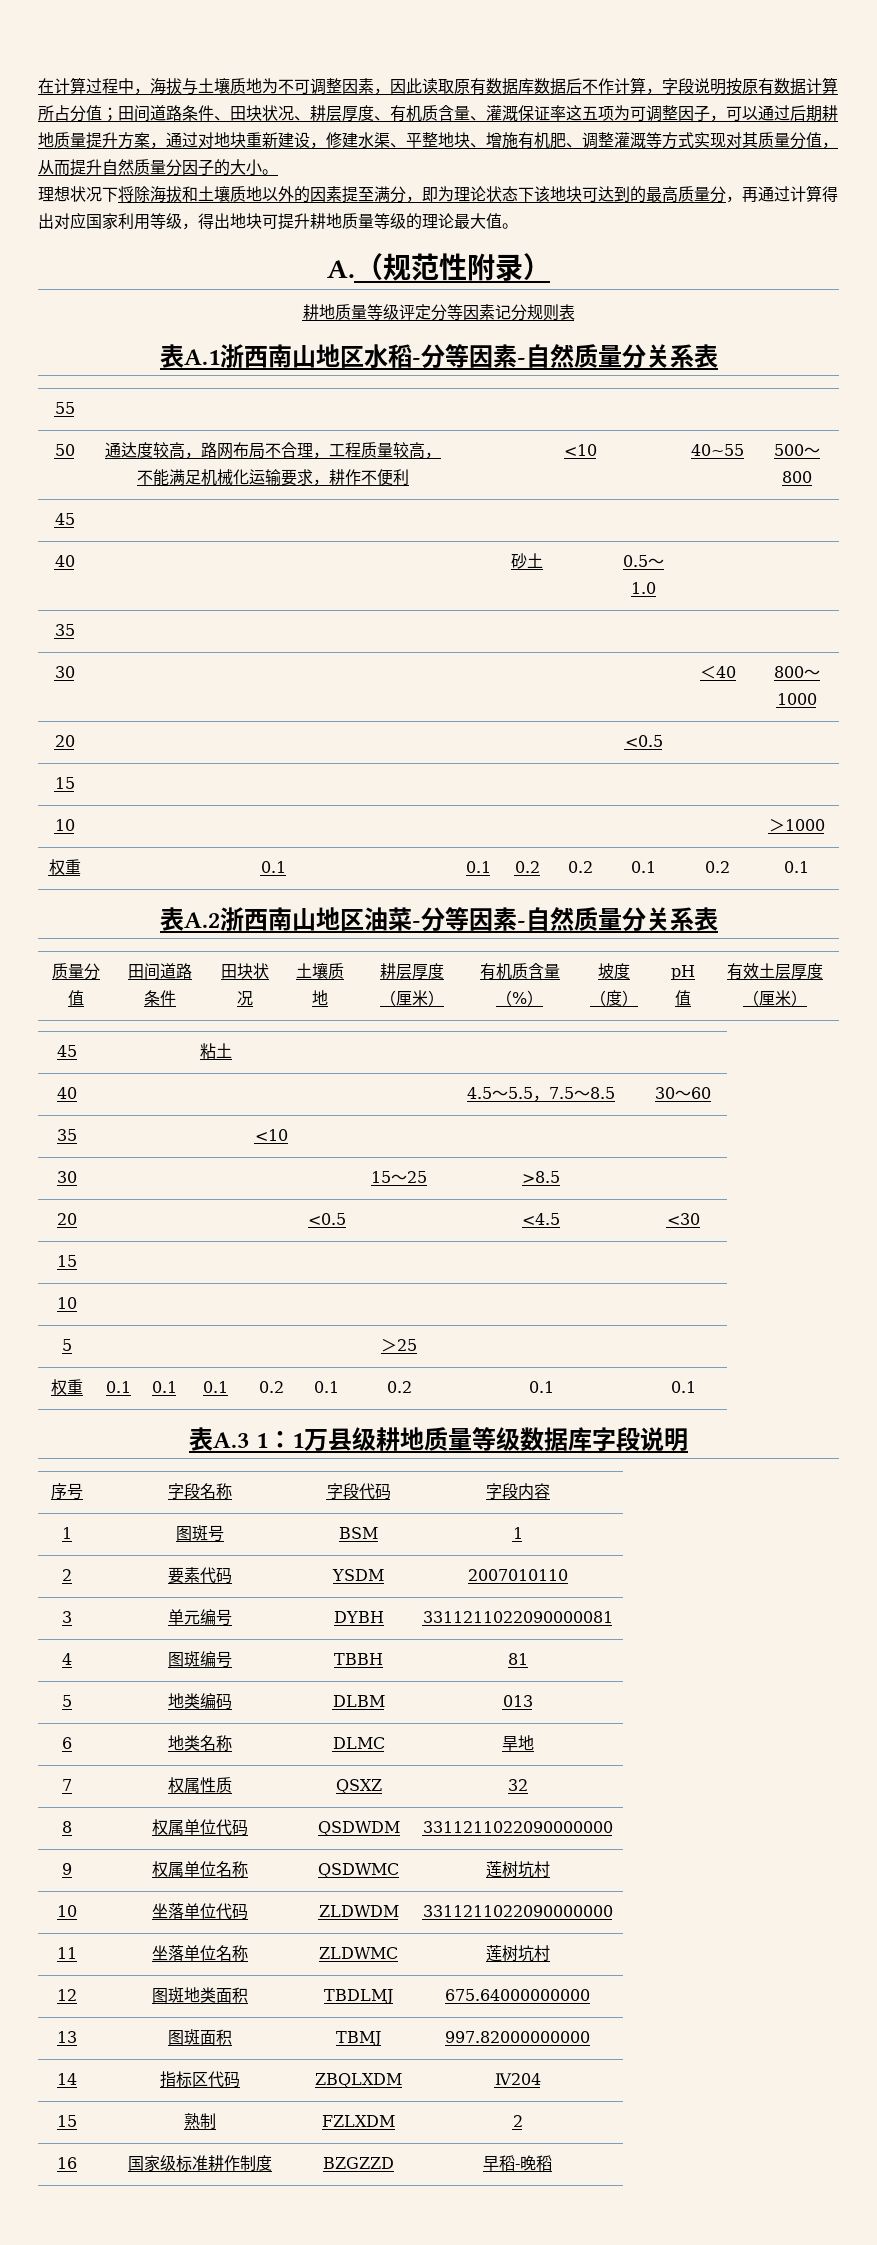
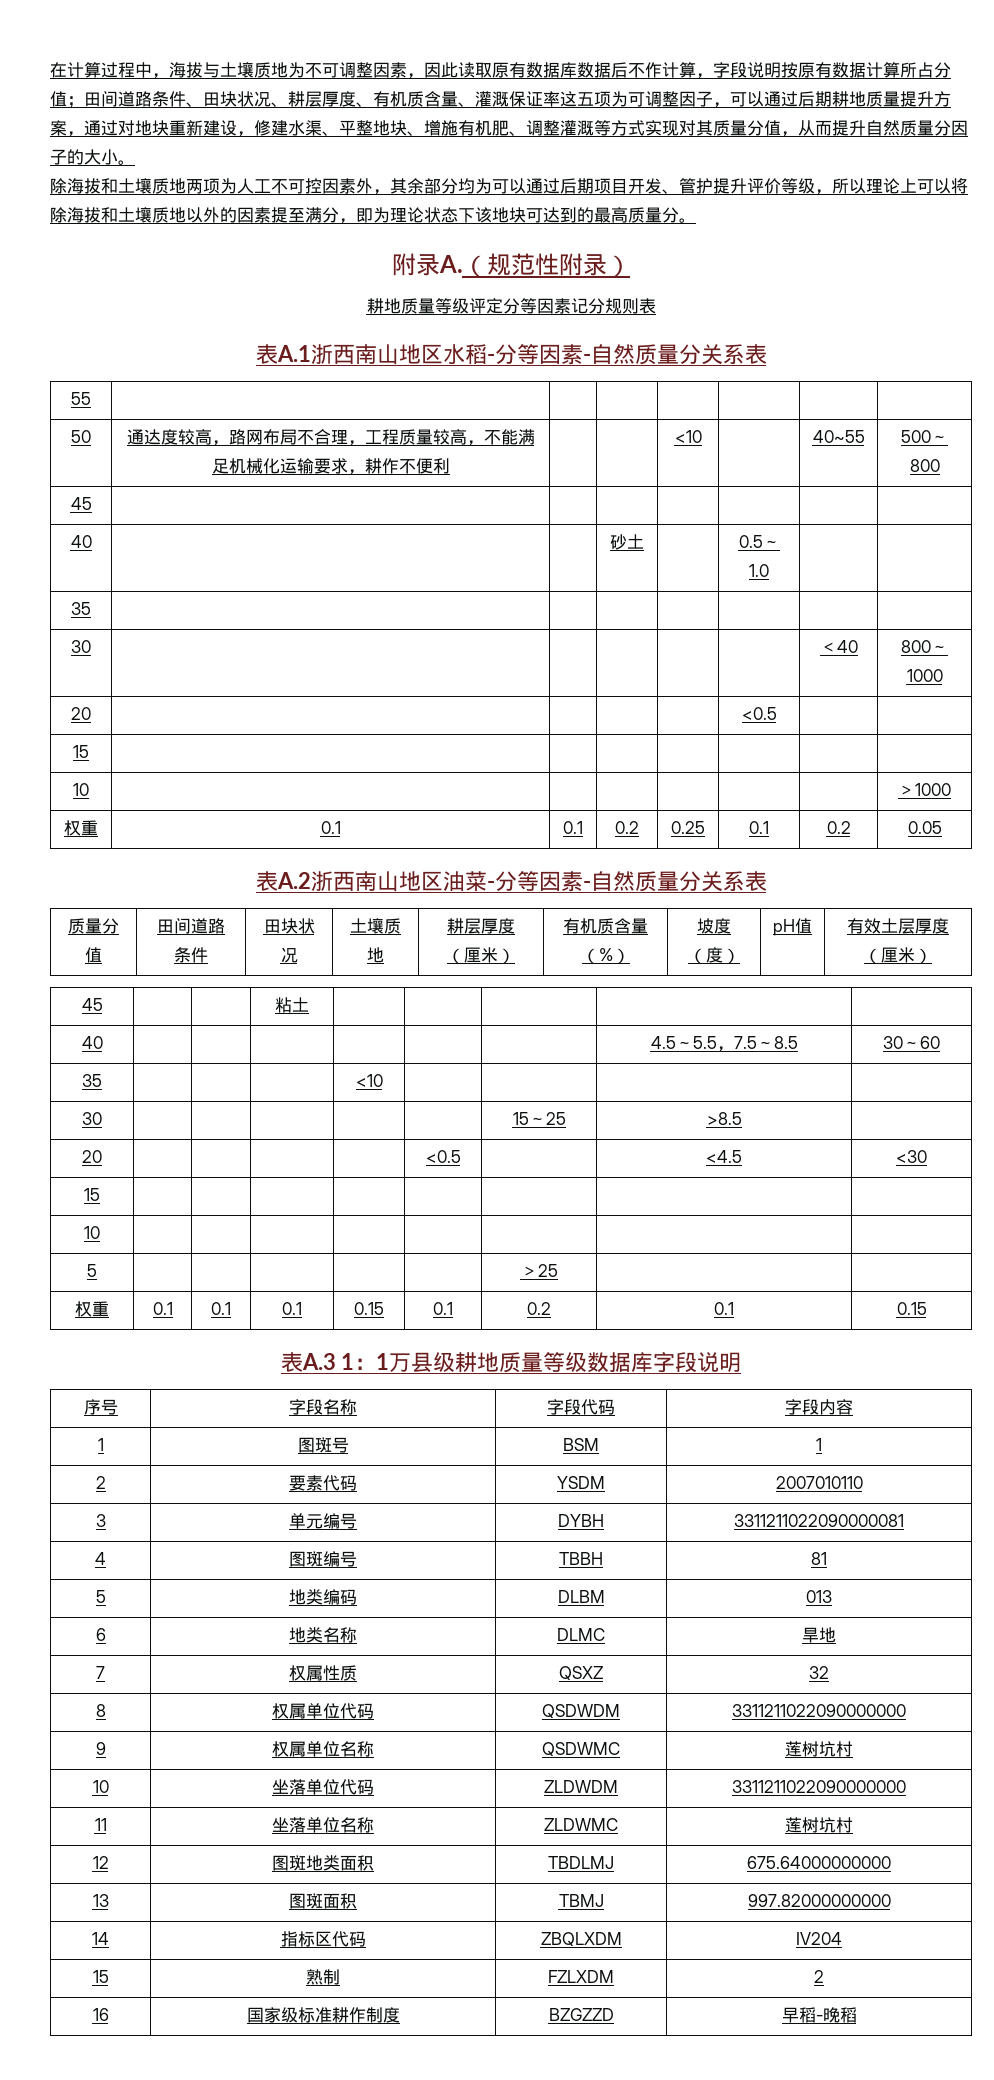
- 理想状况下将除海拔和土壤质地以外的因素提至满分，即为理论状态下该地块可达到的最高质量分，再通过计算得出对应国家利用等级，得出地块可提升耕地质量等级的理论最大值。
- A.（规范性附录）
+ 除海拔和土壤质地两项为人工不可控因素外，其余部分均为可以通过后期项目开发、管护提升评价等级，所以理论上可以将除海拔和土壤质地以外的因素提至满分，即为理论状态下该地块可达到的最高质量分。
+ 附录A.（规范性附录）
- 权重 | 0.1 | 0.1 | 0.2 | 0.2 | 0.1 | 0.2 | 0.1
+ 权重 | 0.1 | 0.1 | 0.2 | 0.25 | 0.1 | 0.2 | 0.05
- 权重 | 0.1 | 0.1 | 0.1 | 0.2 | 0.1 | 0.2 | 0.1 | 0.1
+ 权重 | 0.1 | 0.1 | 0.1 | 0.15 | 0.1 | 0.2 | 0.1 | 0.15

